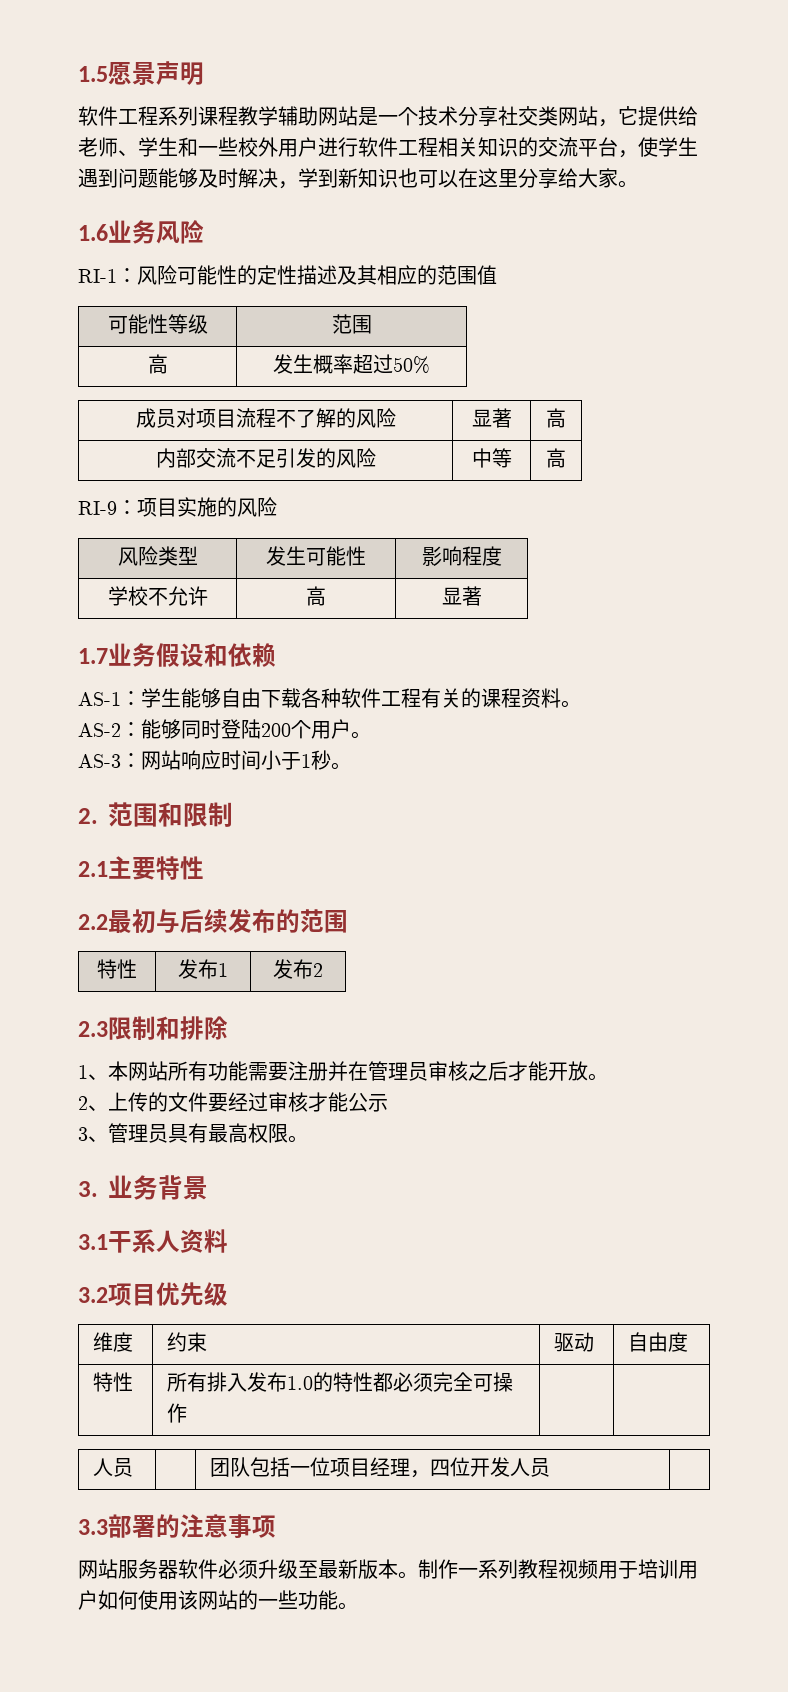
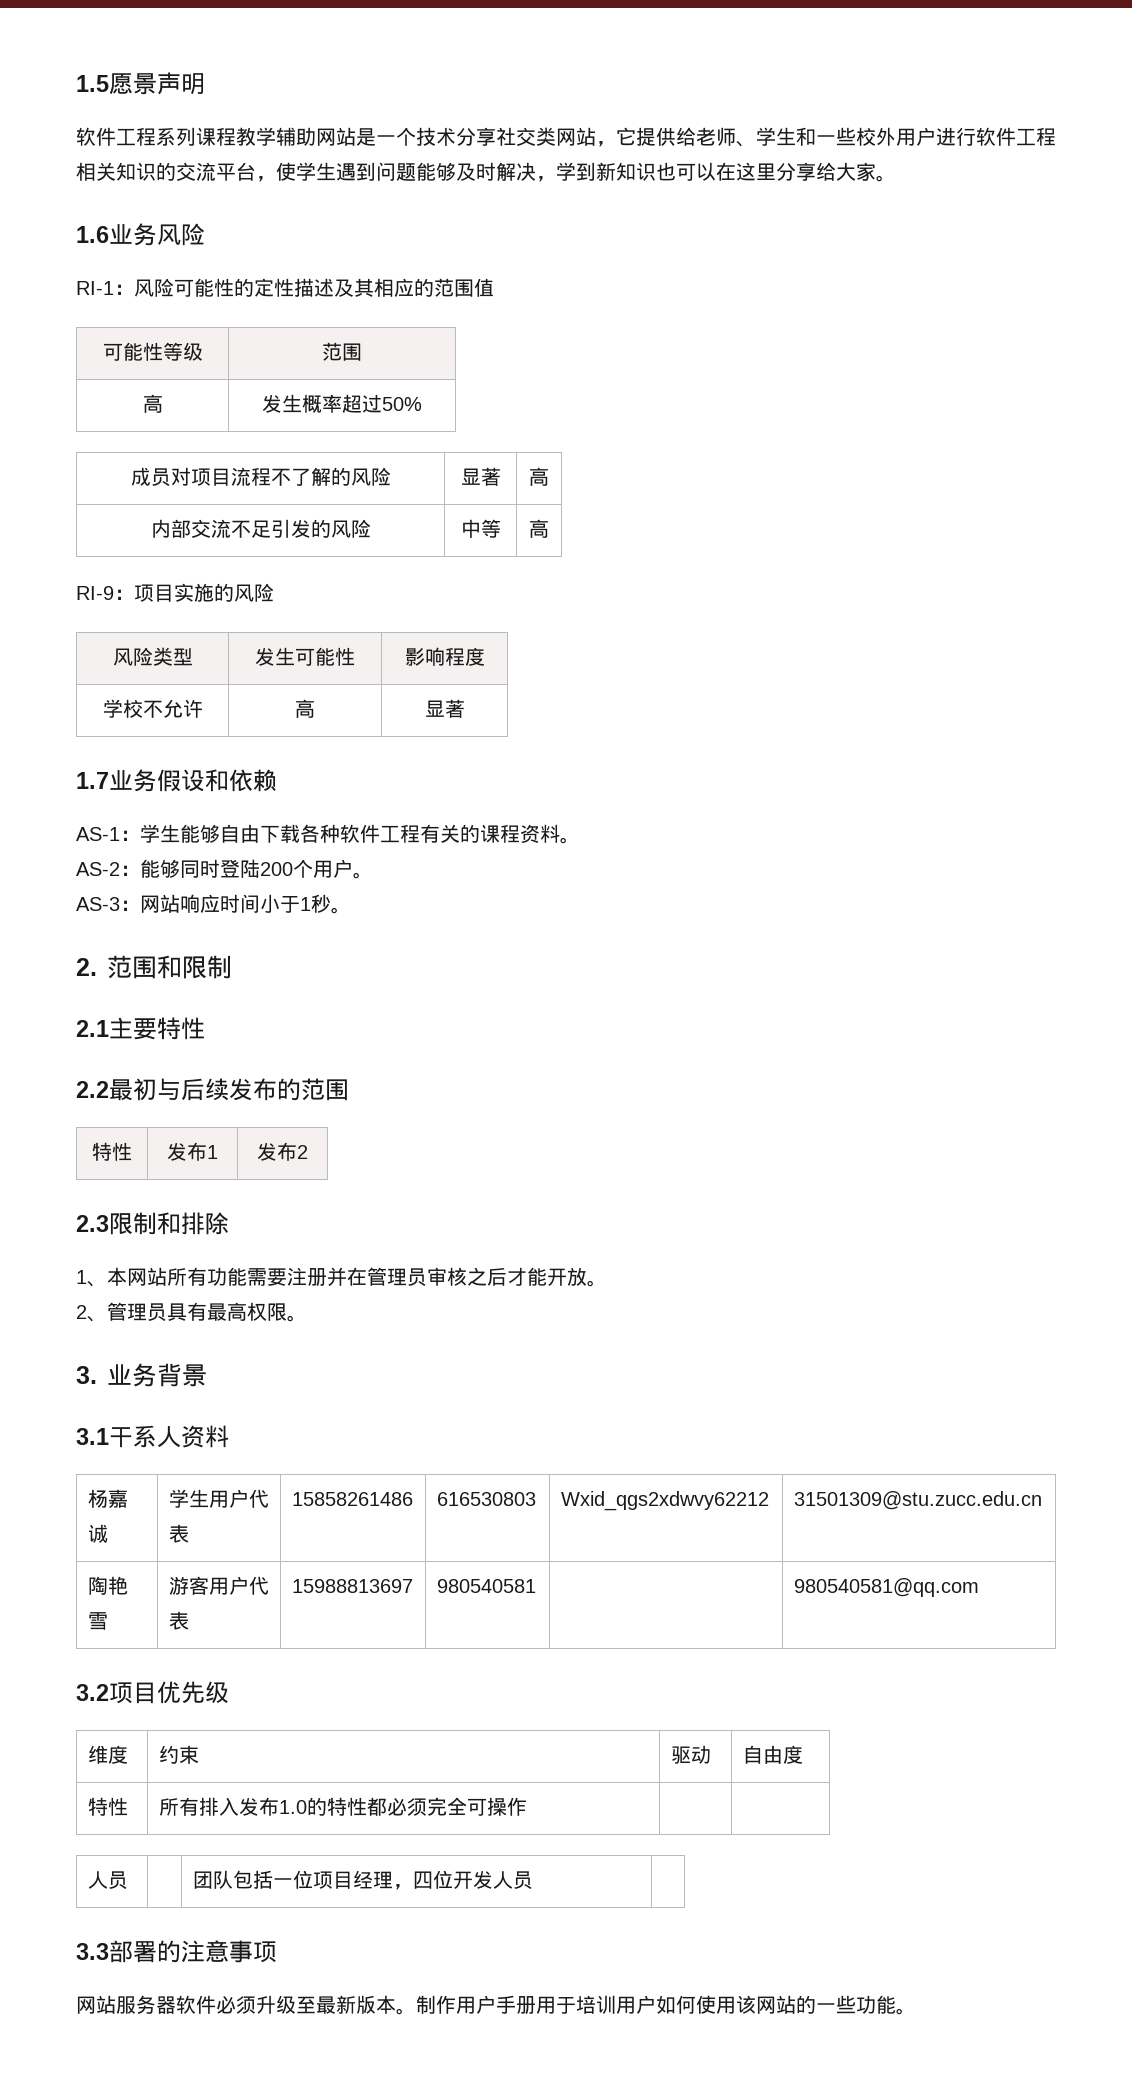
- 2、上传的文件要经过审核才能公示
- 3、管理员具有最高权限。
+ 2、管理员具有最高权限。
+ 杨嘉诚 | 学生用户代表 | 15858261486 | 616530803 | Wxid_qgs2xdwvy62212 | 31501309@stu.zucc.edu.cn
+ 陶艳雪 | 游客用户代表 | 15988813697 | 980540581 | | 980540581@qq.com
- 制作一系列教程视频用于培训用户如何使用该网站的一些功能。
+ 制作用户手册用于培训用户如何使用该网站的一些功能。

